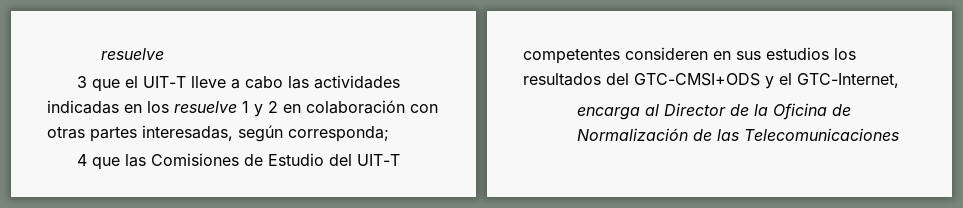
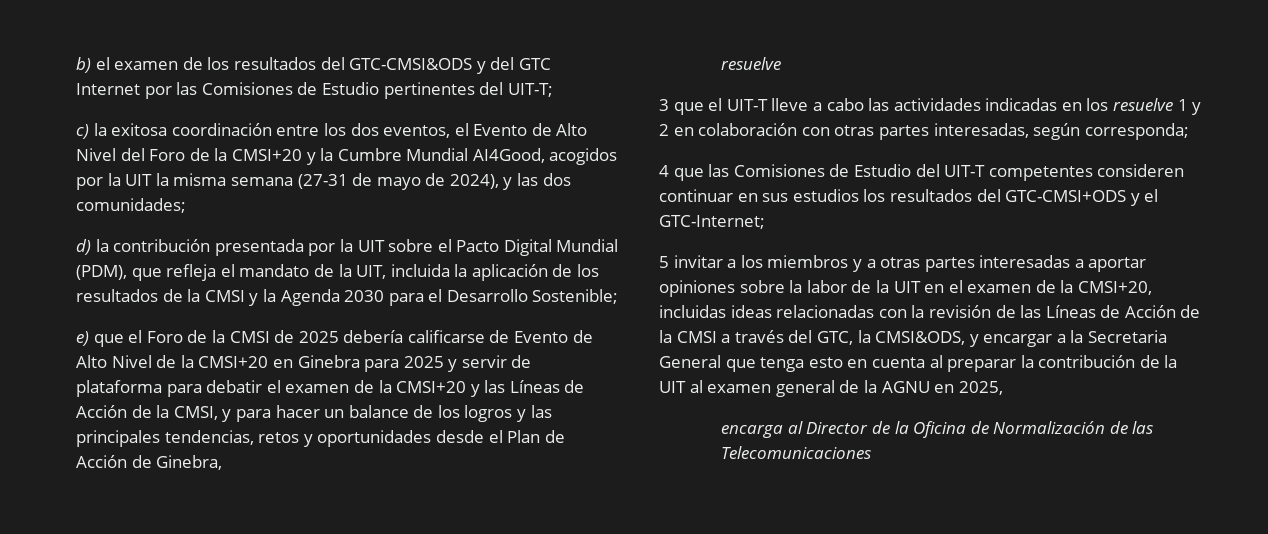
+ b) el examen de los resultados del GTC-CMSI&ODS y del GTC Internet por las Comisiones de Estudio pertinentes del UIT-T;
+ c) la exitosa coordinación entre los dos eventos, el Evento de Alto Nivel del Foro de la CMSI+20 y la Cumbre Mundial AI4Good, acogidos por la UIT la misma semana (27-31 de mayo de 2024), y las dos comunidades;
+ d) la contribución presentada por la UIT sobre el Pacto Digital Mundial (PDM), que refleja el mandato de la UIT, incluida la aplicación de los resultados de la CMSI y la Agenda 2030 para el Desarrollo Sostenible;
+ e) que el Foro de la CMSI de 2025 debería calificarse de Evento de Alto Nivel de la CMSI+20 en Ginebra para 2025 y servir de plataforma para debatir el examen de la CMSI+20 y las Líneas de Acción de la CMSI, y para hacer un balance de los logros y las principales tendencias, retos y oportunidades desde el Plan de Acción de Ginebra,
- 4 que las Comisiones de Estudio del UIT-T competentes consideren en sus estudios los resultados del GTC-CMSI+ODS y el GTC-Internet,
+ 4 que las Comisiones de Estudio del UIT-T competentes consideren continuar en sus estudios los resultados del GTC-CMSI+ODS y el GTC-Internet;
+ 5 invitar a los miembros y a otras partes interesadas a aportar opiniones sobre la labor de la UIT en el examen de la CMSI+20, incluidas ideas relacionadas con la revisión de las Líneas de Acción de la CMSI a través del GTC, la CMSI&ODS, y encargar a la Secretaria General que tenga esto en cuenta al preparar la contribución de la UIT al examen general de la AGNU en 2025,

